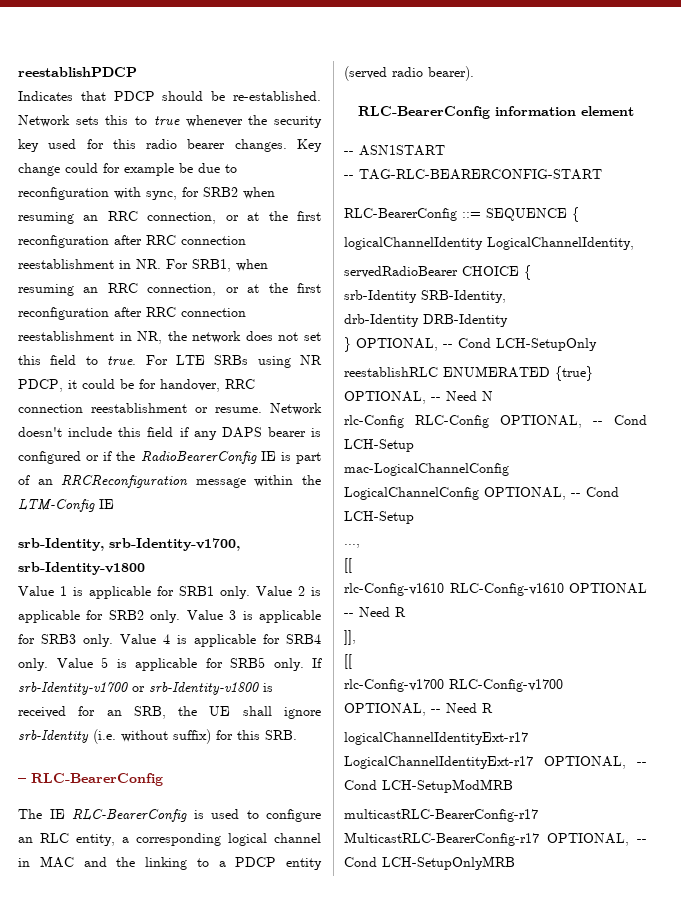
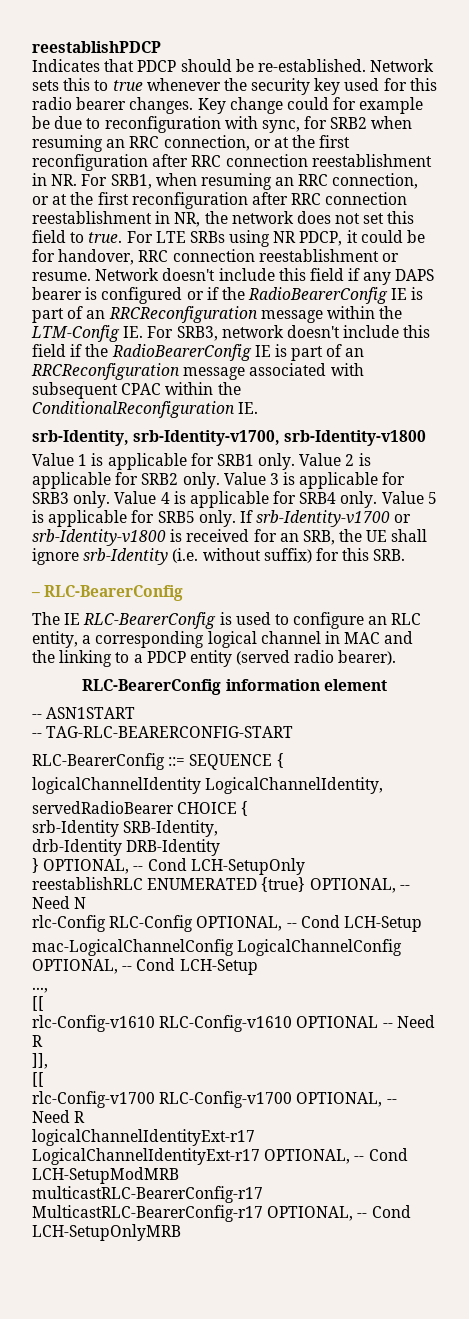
- Network doesn't include this field if any DAPS bearer is configured or if the RadioBearerConfig IE is part of an RRCReconfiguration message within the LTM-Config IE
+ Network doesn't include this field if any DAPS bearer is configured or if the RadioBearerConfig IE is part of an RRCReconfiguration message within the LTM-Config IE. For SRB3, network doesn't include this field if the RadioBearerConfig IE is part of an RRCReconfiguration message associated with subsequent CPAC within the ConditionalReconfiguration IE.

